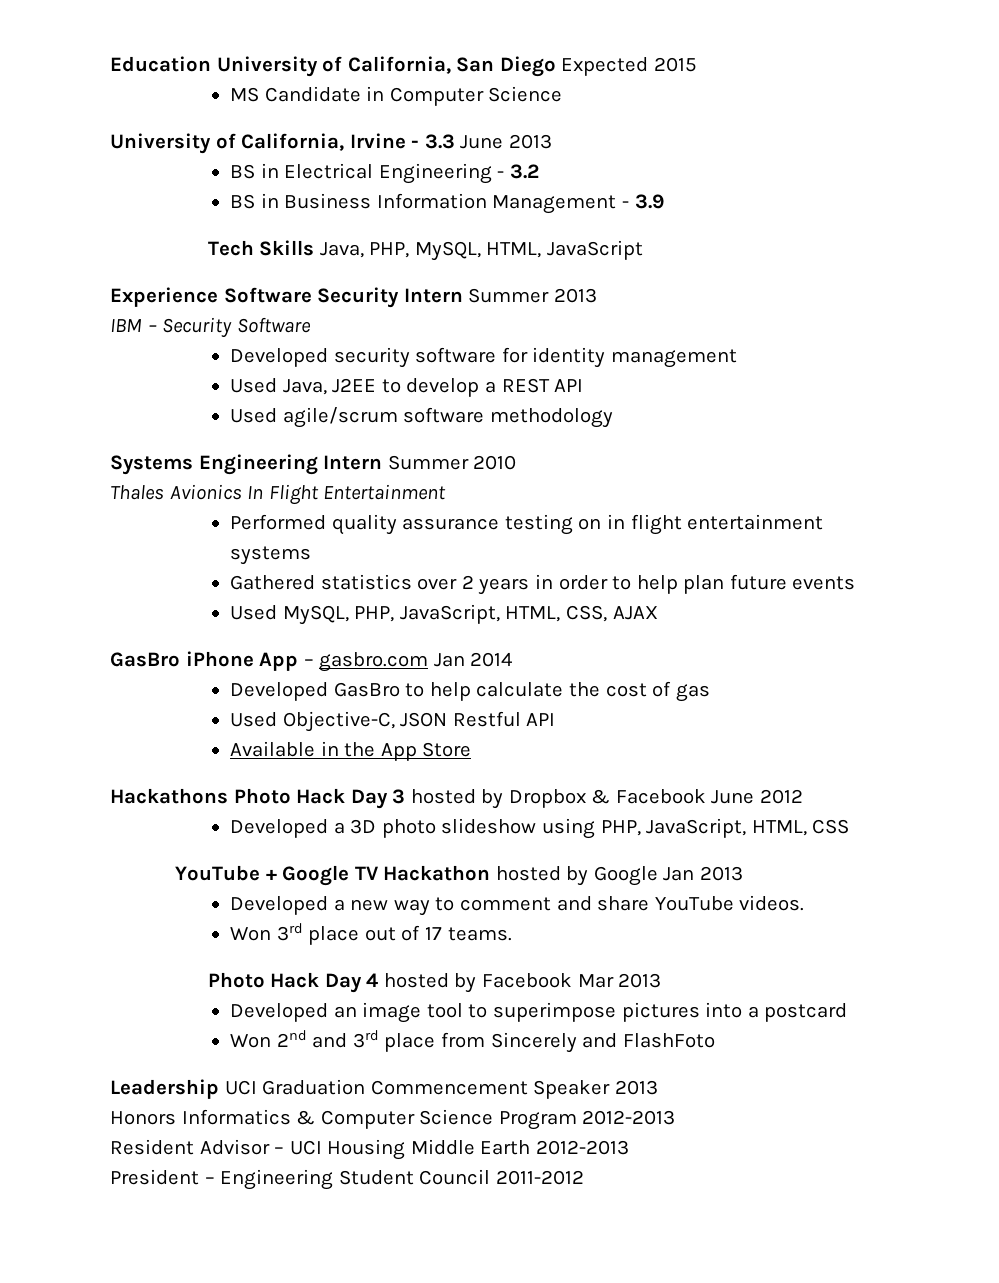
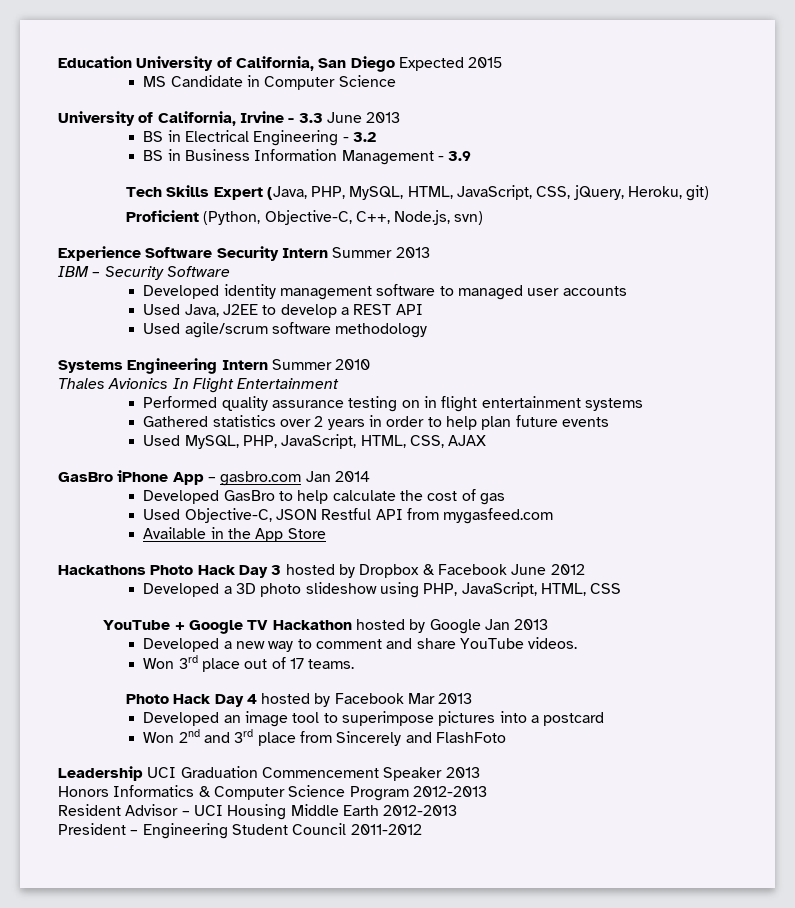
- Tech Skills Java, PHP, MySQL, HTML, JavaScript
+ Tech Skills Expert (Java, PHP, MySQL, HTML, JavaScript, CSS, jQuery, Heroku, git)
+ Proficient (Python, Objective-C, C++, Node.js, svn)
- Developed security software for identity management
+ Developed identity management software to managed user accounts
- Used Objective-C, JSON Restful API
+ Used Objective-C, JSON Restful API from mygasfeed.com

